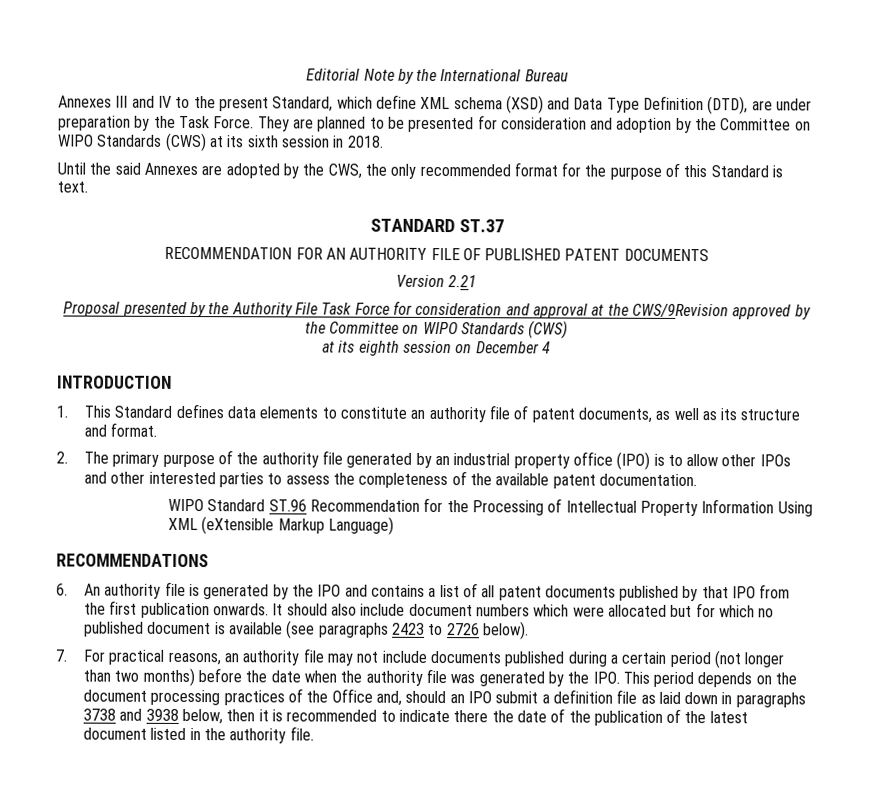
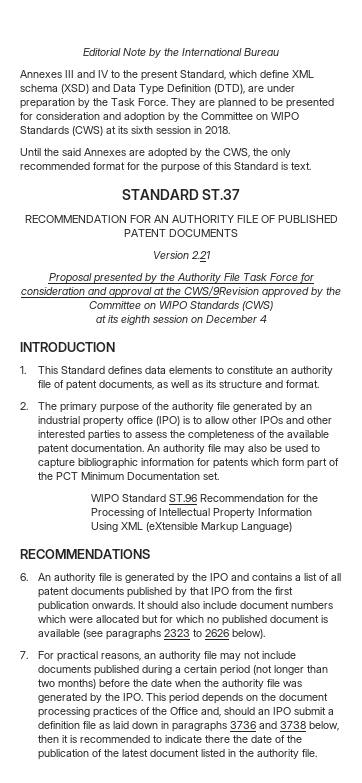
+ An authority file may also be used to capture bibliographic information for patents which form part of the PCT Minimum Documentation set.
- It should also include document numbers which were allocated but for which no published document is available (see paragraphs 2423 to 2726 below).
+ It should also include document numbers which were allocated but for which no published document is available (see paragraphs 2323 to 2626 below).
- 7. For practical reasons, an authority file may not include documents published during a certain period (not longer than two months) before the date when the authority file was generated by the IPO. This period depends on the document processing practices of the Office and, should an IPO submit a definition file as laid down in paragraphs 3738 and 3938 below, then it is recommended to indicate there the date of the publication of the latest document listed in the authority file.
+ 7. For practical reasons, an authority file may not include documents published during a certain period (not longer than two months) before the date when the authority file was generated by the IPO. This period depends on the document processing practices of the Office and, should an IPO submit a definition file as laid down in paragraphs 3736 and 3738 below, then it is recommended to indicate there the date of the publication of the latest document listed in the authority file.

